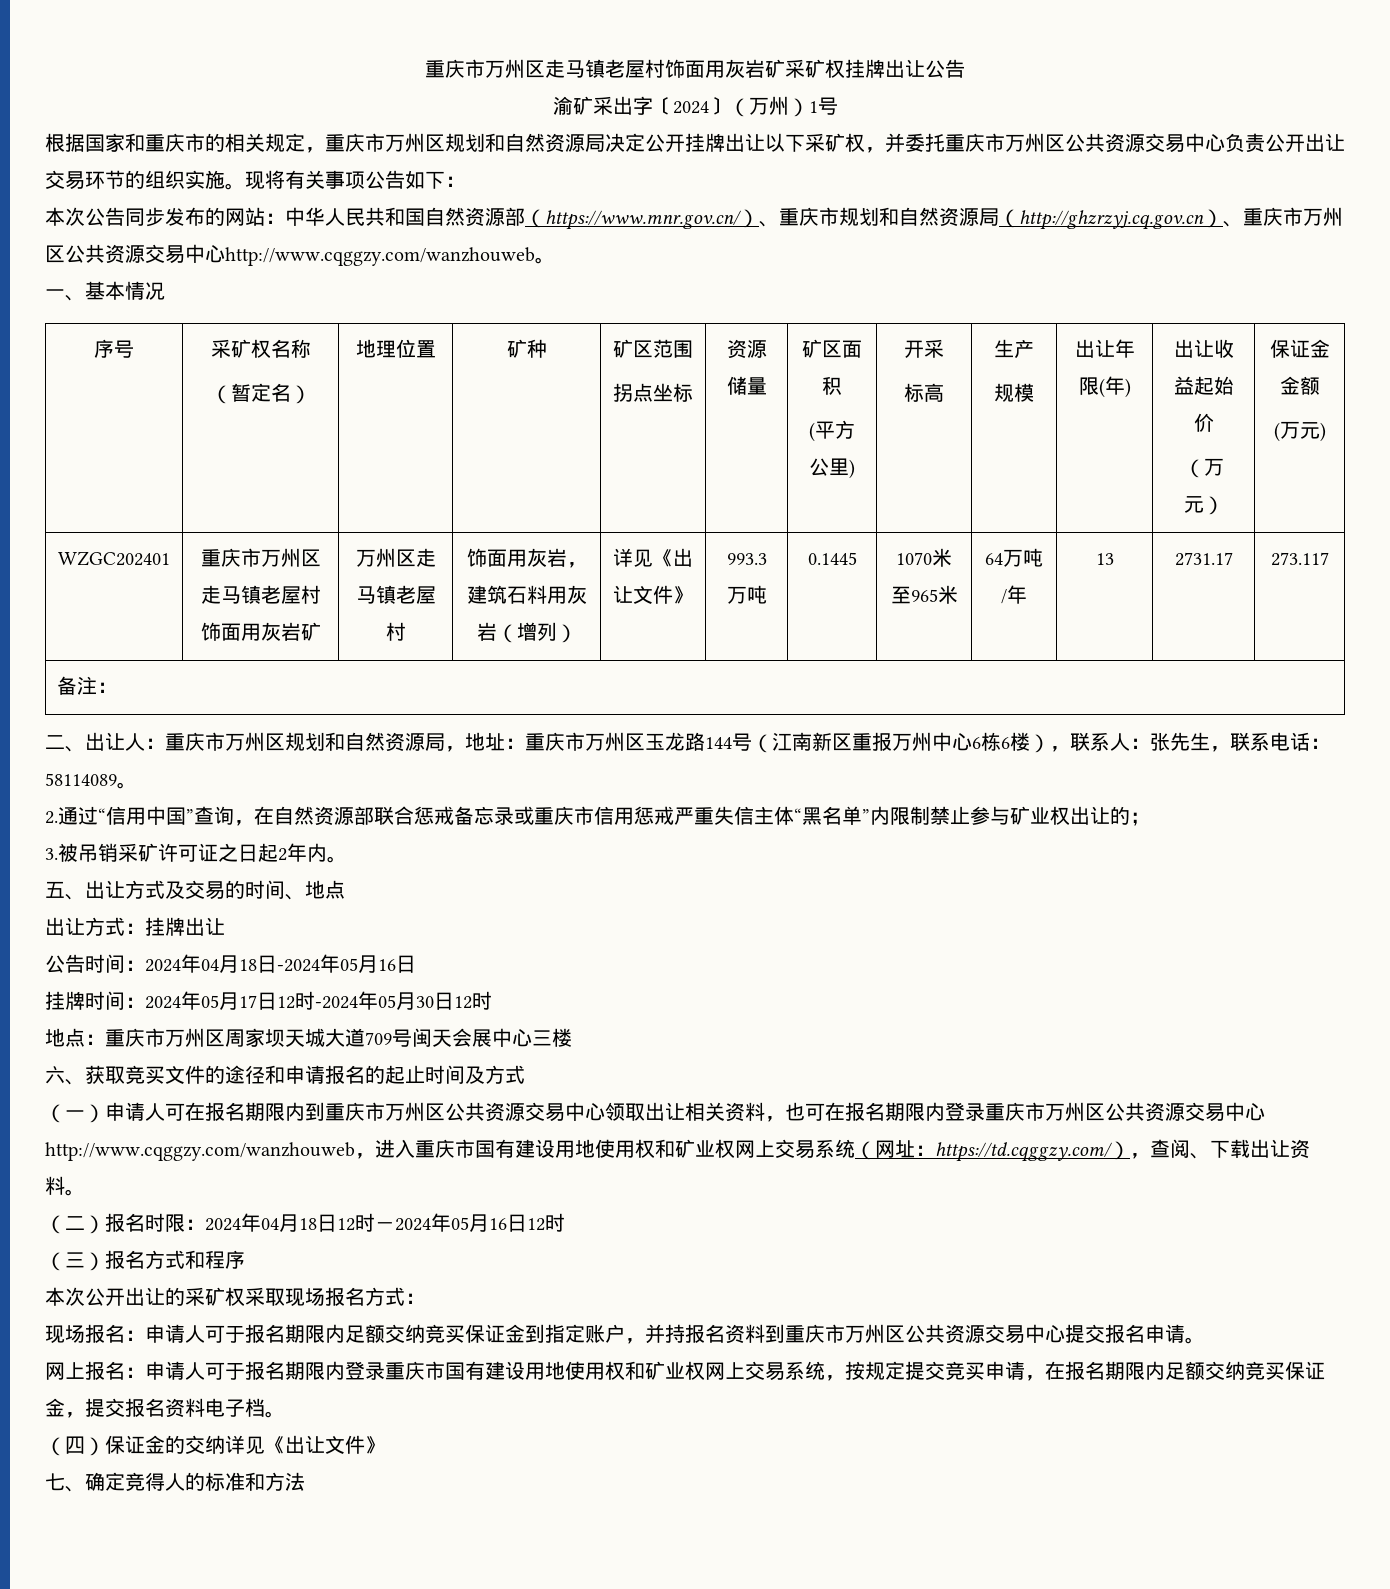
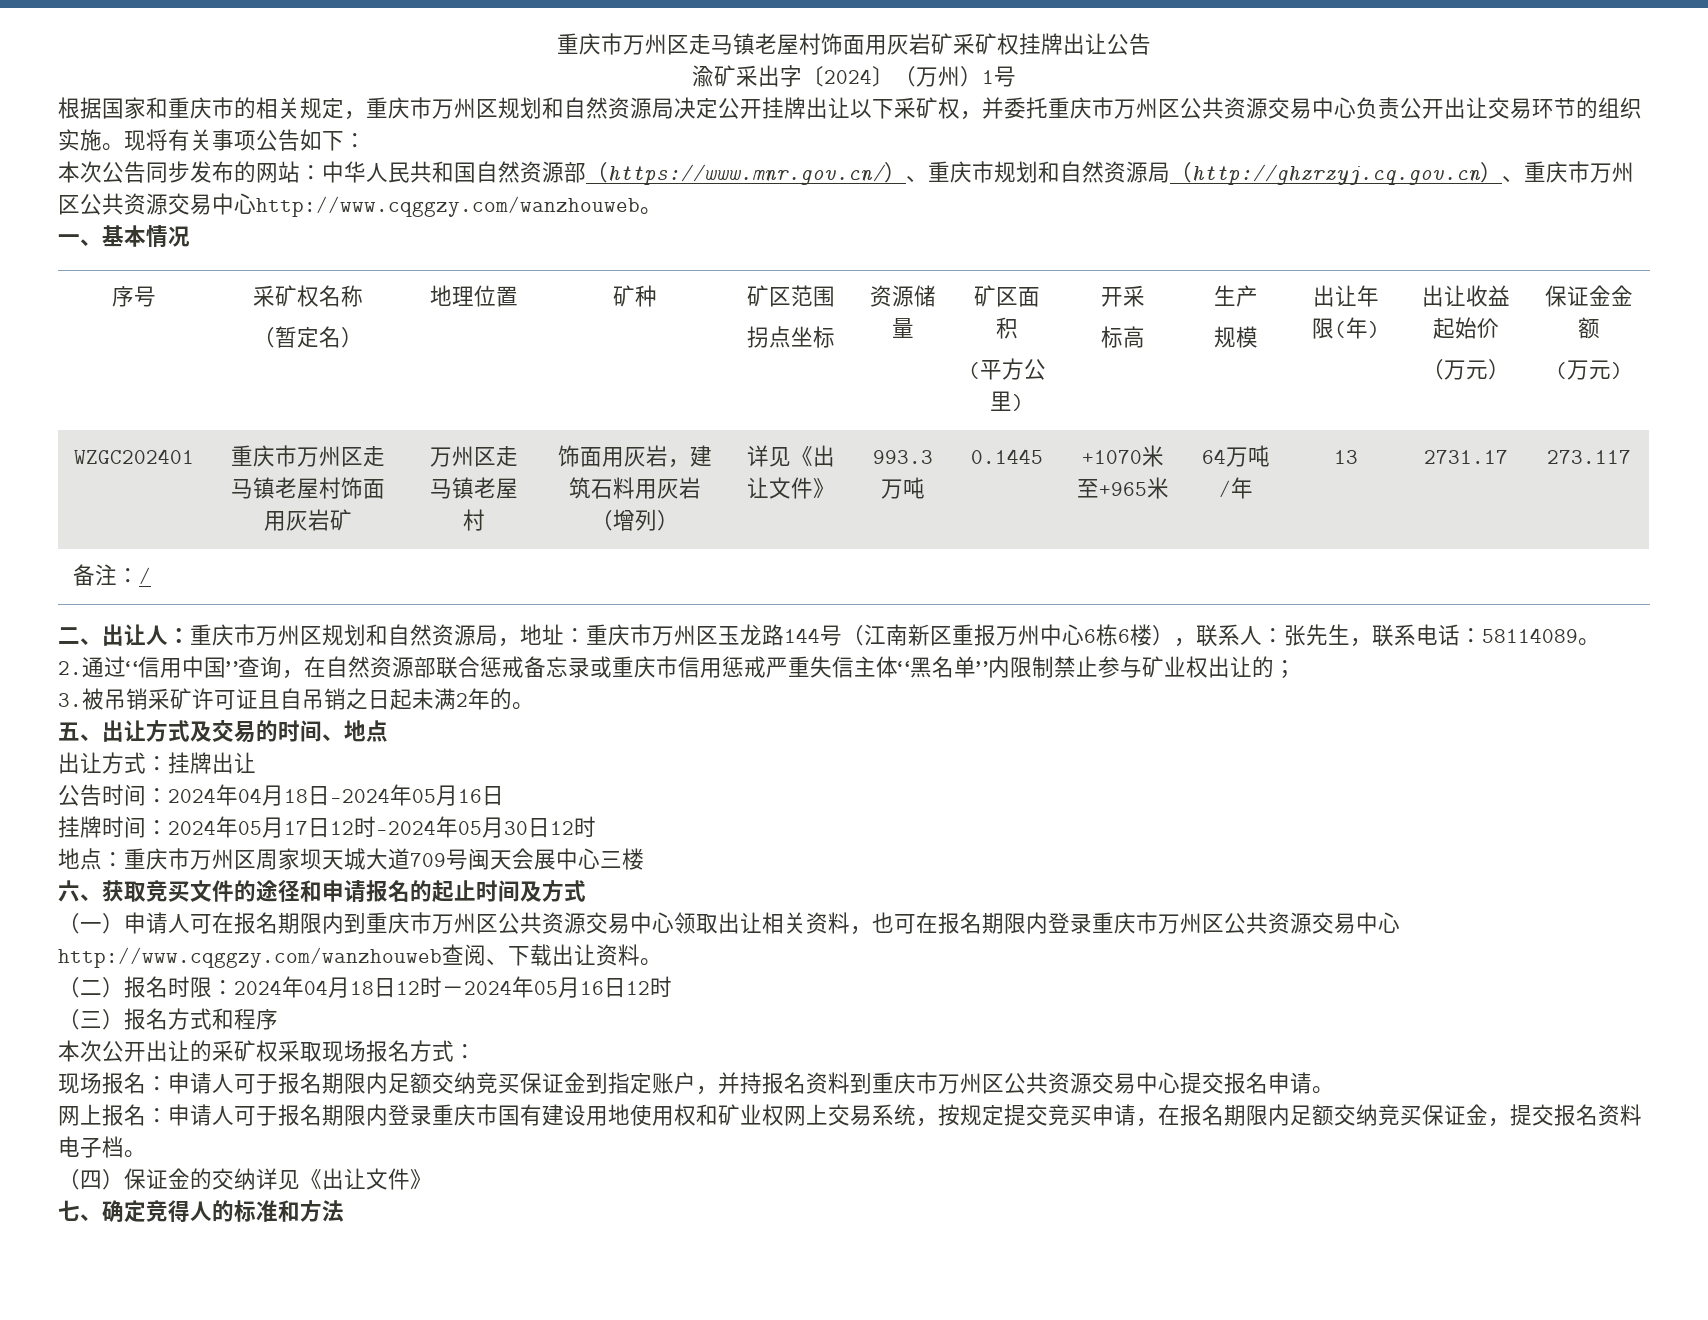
- WZGC202401 | 重庆市万州区走马镇老屋村饰面用灰岩矿 | 万州区走马镇老屋村 | 饰面用灰岩，建筑石料用灰岩（增列） | 详见《出让文件》 | 993.3万吨 | 0.1445 | 1070米至965米 | 64万吨/年 | 13 | 2731.17 | 273.117
+ WZGC202401 | 重庆市万州区走马镇老屋村饰面用灰岩矿 | 万州区走马镇老屋村 | 饰面用灰岩，建筑石料用灰岩（增列） | 详见《出让文件》 | 993.3万吨 | 0.1445 | +1070米至+965米 | 64万吨/年 | 13 | 2731.17 | 273.117
- 备注：
+ 备注：/
- 3.被吊销采矿许可证之日起2年内。
+ 3.被吊销采矿许可证且自吊销之日起未满2年的。
- （一）申请人可在报名期限内到重庆市万州区公共资源交易中心领取出让相关资料，也可在报名期限内登录重庆市万州区公共资源交易中心http://www.cqggzy.com/wanzhouweb，进入重庆市国有建设用地使用权和矿业权网上交易系统（网址：https://td.cqggzy.com/），查阅、下载出让资料。
+ （一）申请人可在报名期限内到重庆市万州区公共资源交易中心领取出让相关资料，也可在报名期限内登录重庆市万州区公共资源交易中心http://www.cqggzy.com/wanzhouweb查阅、下载出让资料。

